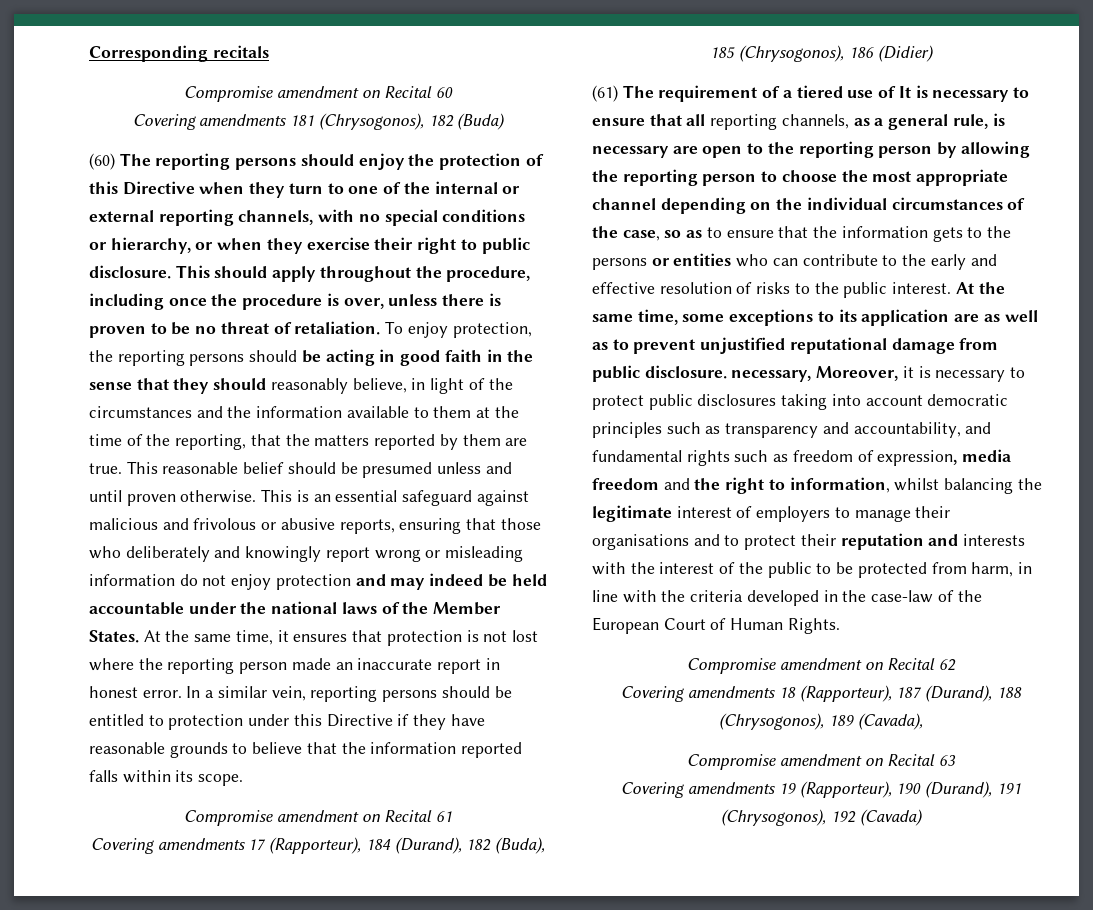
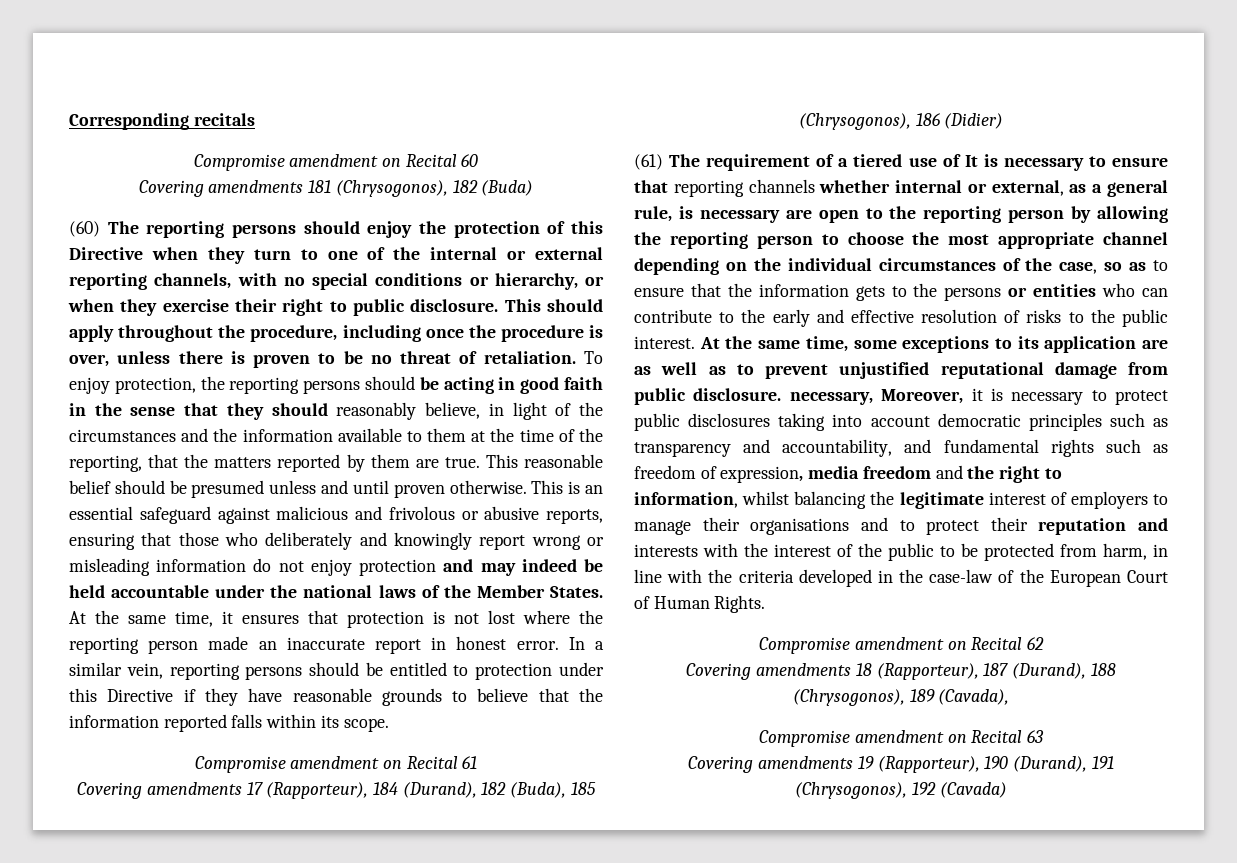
- (61) The requirement of a tiered use of It is necessary to ensure that all reporting channels, as a general rule, is necessary are open to the reporting person by allowing the reporting person to choose the most appropriate channel depending on the individual circumstances of the case, so as to ensure that the information gets to the persons or entities who can contribute to the early and effective resolution of risks to the public interest.
+ (61) The requirement of a tiered use of It is necessary to ensure that reporting channels whether internal or external, as a general rule, is necessary are open to the reporting person by allowing the reporting person to choose the most appropriate channel depending on the individual circumstances of the case, so as to ensure that the information gets to the persons or entities who can contribute to the early and effective resolution of risks to the public interest.

